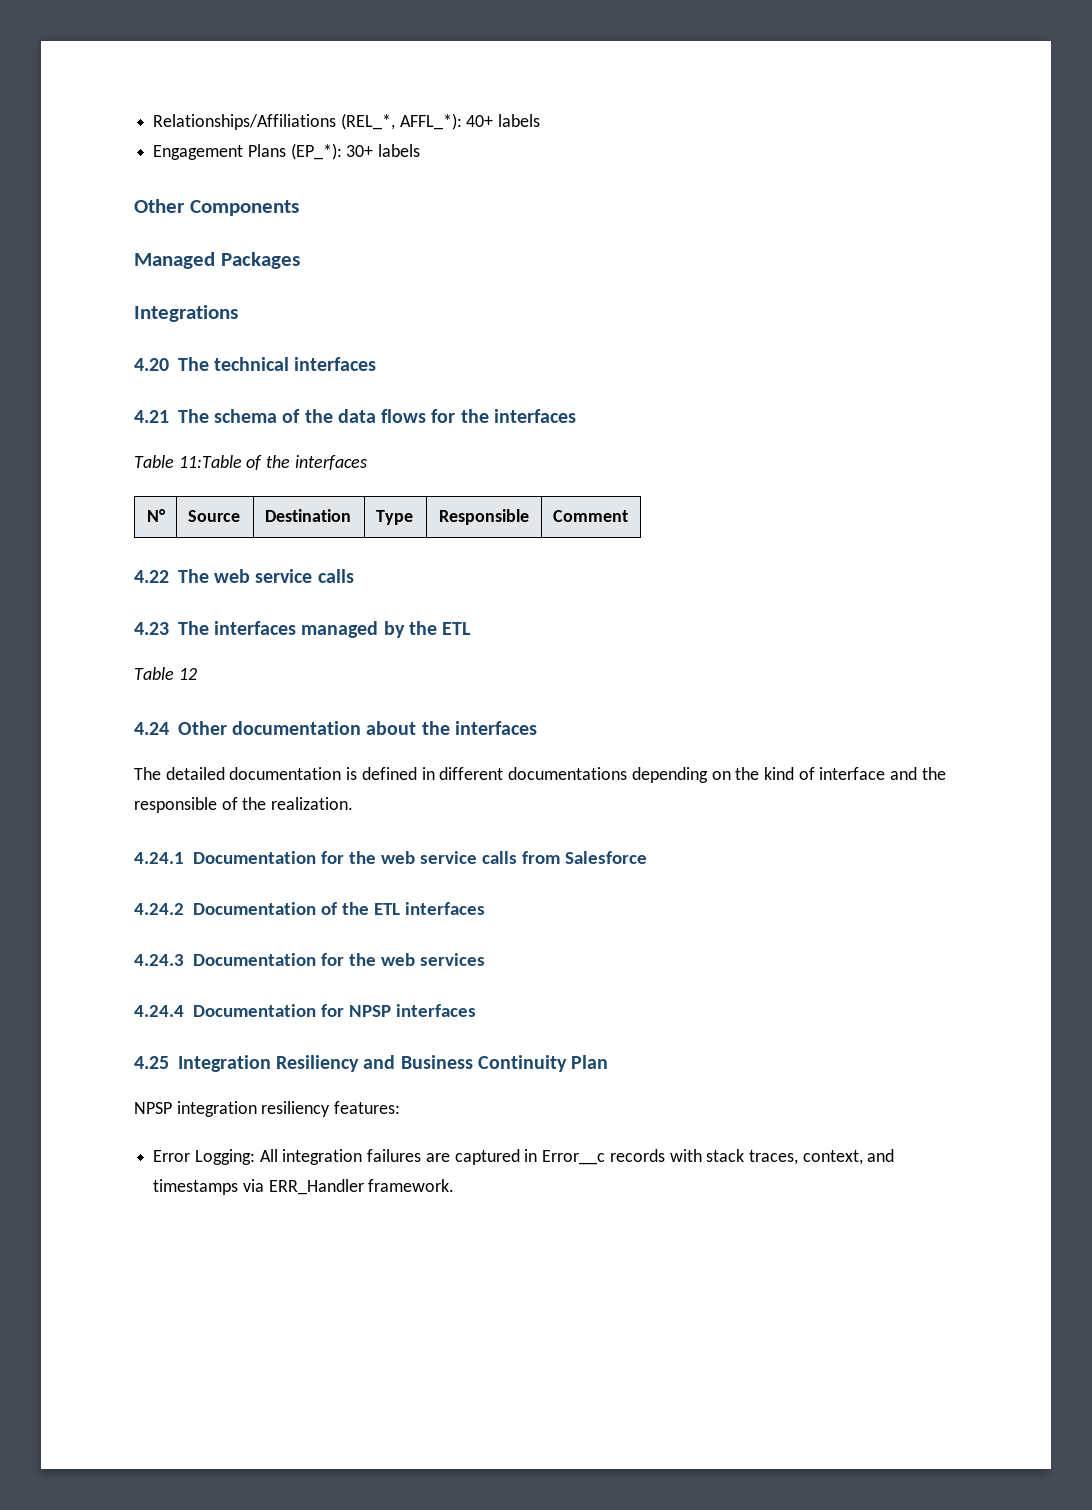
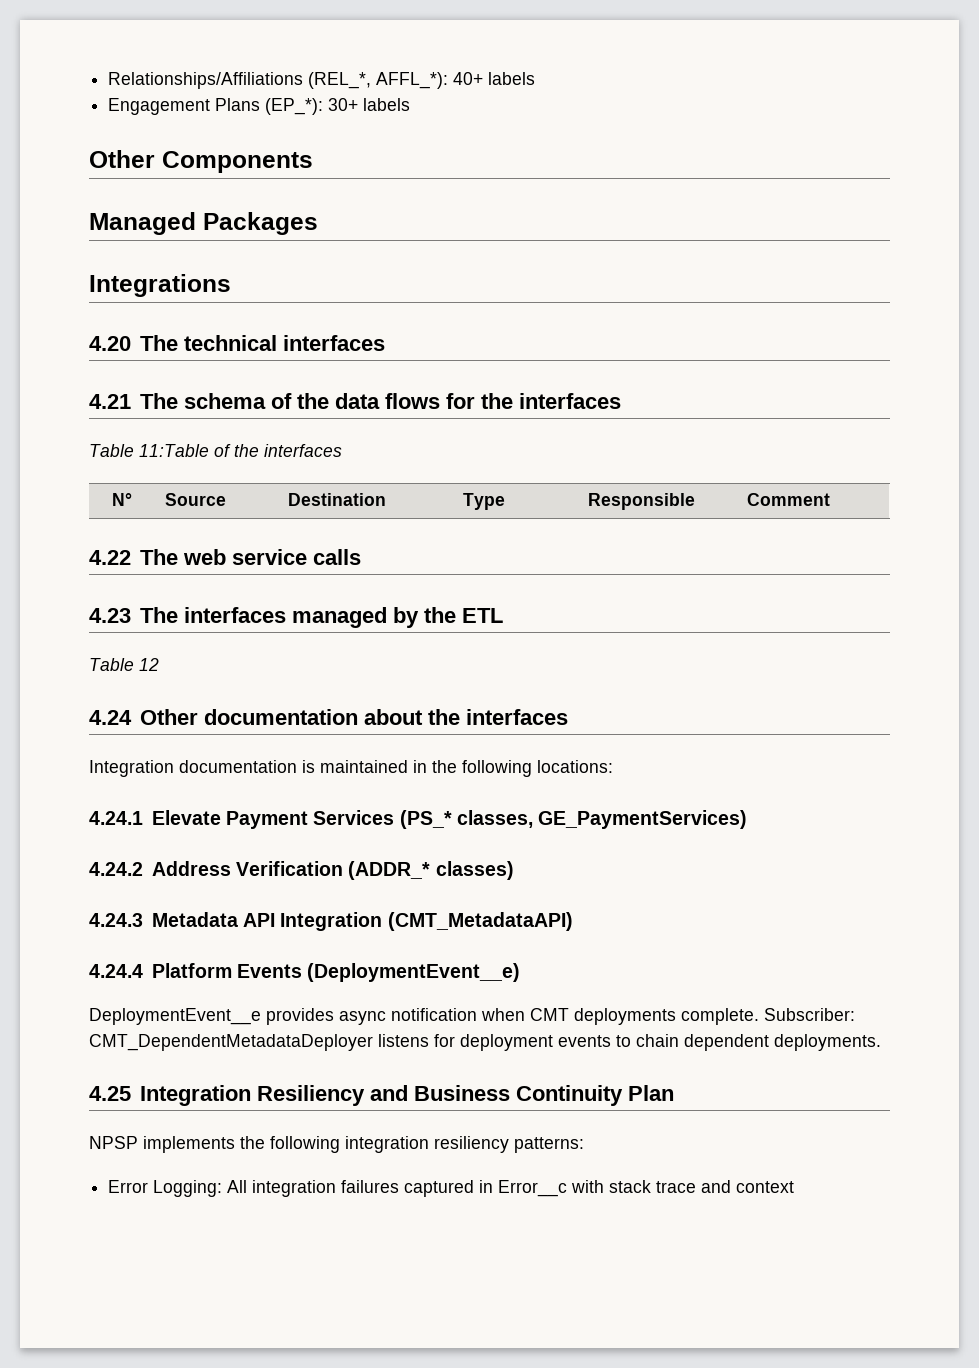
- The detailed documentation is defined in different documentations depending on the kind of interface and the responsible of the realization.
- 4.24.1 Documentation for the web service calls from Salesforce
- 4.24.2 Documentation of the ETL interfaces
- 4.24.3 Documentation for the web services
- 4.24.4 Documentation for NPSP interfaces
+ Integration documentation is maintained in the following locations:
+ 4.24.1 Elevate Payment Services (PS_* classes, GE_PaymentServices)
+ 4.24.2 Address Verification (ADDR_* classes)
+ 4.24.3 Metadata API Integration (CMT_MetadataAPI)
+ 4.24.4 Platform Events (DeploymentEvent__e)
+ DeploymentEvent__e provides async notification when CMT deployments complete. Subscriber: CMT_DependentMetadataDeployer listens for deployment events to chain dependent deployments.
- NPSP integration resiliency features:
+ NPSP implements the following integration resiliency patterns:
- Error Logging: All integration failures are captured in Error__c records with stack traces, context, and timestamps via ERR_Handler framework.
+ Error Logging: All integration failures captured in Error__c with stack trace and context

